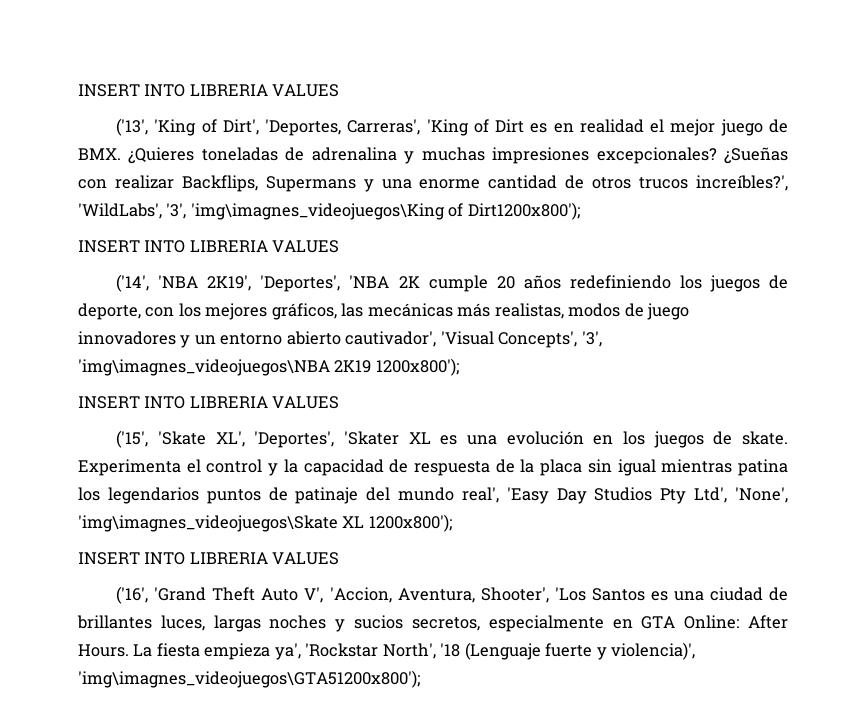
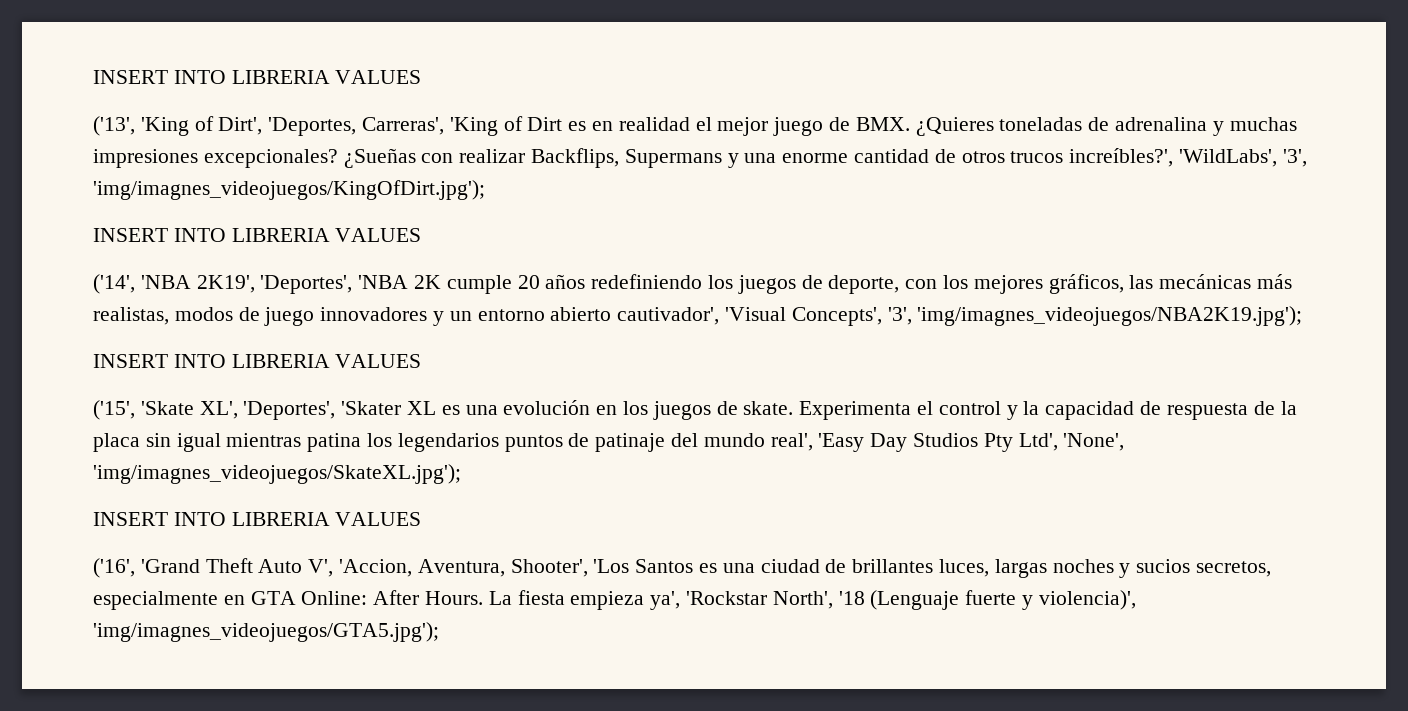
- ¿Sueñas con realizar Backflips, Supermans y una enorme cantidad de otros trucos increíbles?', 'WildLabs', '3', 'img\imagnes_videojuegos\King of Dirt1200x800');
+ ¿Sueñas con realizar Backflips, Supermans y una enorme cantidad de otros trucos increíbles?', 'WildLabs', '3', 'img/imagnes_videojuegos/KingOfDirt.jpg');
- ('14', 'NBA 2K19', 'Deportes', 'NBA 2K cumple 20 años redefiniendo los juegos de deporte, con los mejores gráficos, las mecánicas más realistas, modos de juego innovadores y un entorno abierto cautivador', 'Visual Concepts', '3', 'img\imagnes_videojuegos\NBA 2K19 1200x800');
+ ('14', 'NBA 2K19', 'Deportes', 'NBA 2K cumple 20 años redefiniendo los juegos de deporte, con los mejores gráficos, las mecánicas más realistas, modos de juego innovadores y un entorno abierto cautivador', 'Visual Concepts', '3', 'img/imagnes_videojuegos/NBA2K19.jpg');
- Experimenta el control y la capacidad de respuesta de la placa sin igual mientras patina los legendarios puntos de patinaje del mundo real', 'Easy Day Studios Pty Ltd', 'None', 'img\imagnes_videojuegos\Skate XL 1200x800');
+ Experimenta el control y la capacidad de respuesta de la placa sin igual mientras patina los legendarios puntos de patinaje del mundo real', 'Easy Day Studios Pty Ltd', 'None', 'img/imagnes_videojuegos/SkateXL.jpg');
- La fiesta empieza ya', 'Rockstar North', '18 (Lenguaje fuerte y violencia)', 'img\imagnes_videojuegos\GTA51200x800');
+ La fiesta empieza ya', 'Rockstar North', '18 (Lenguaje fuerte y violencia)', 'img/imagnes_videojuegos/GTA5.jpg');

